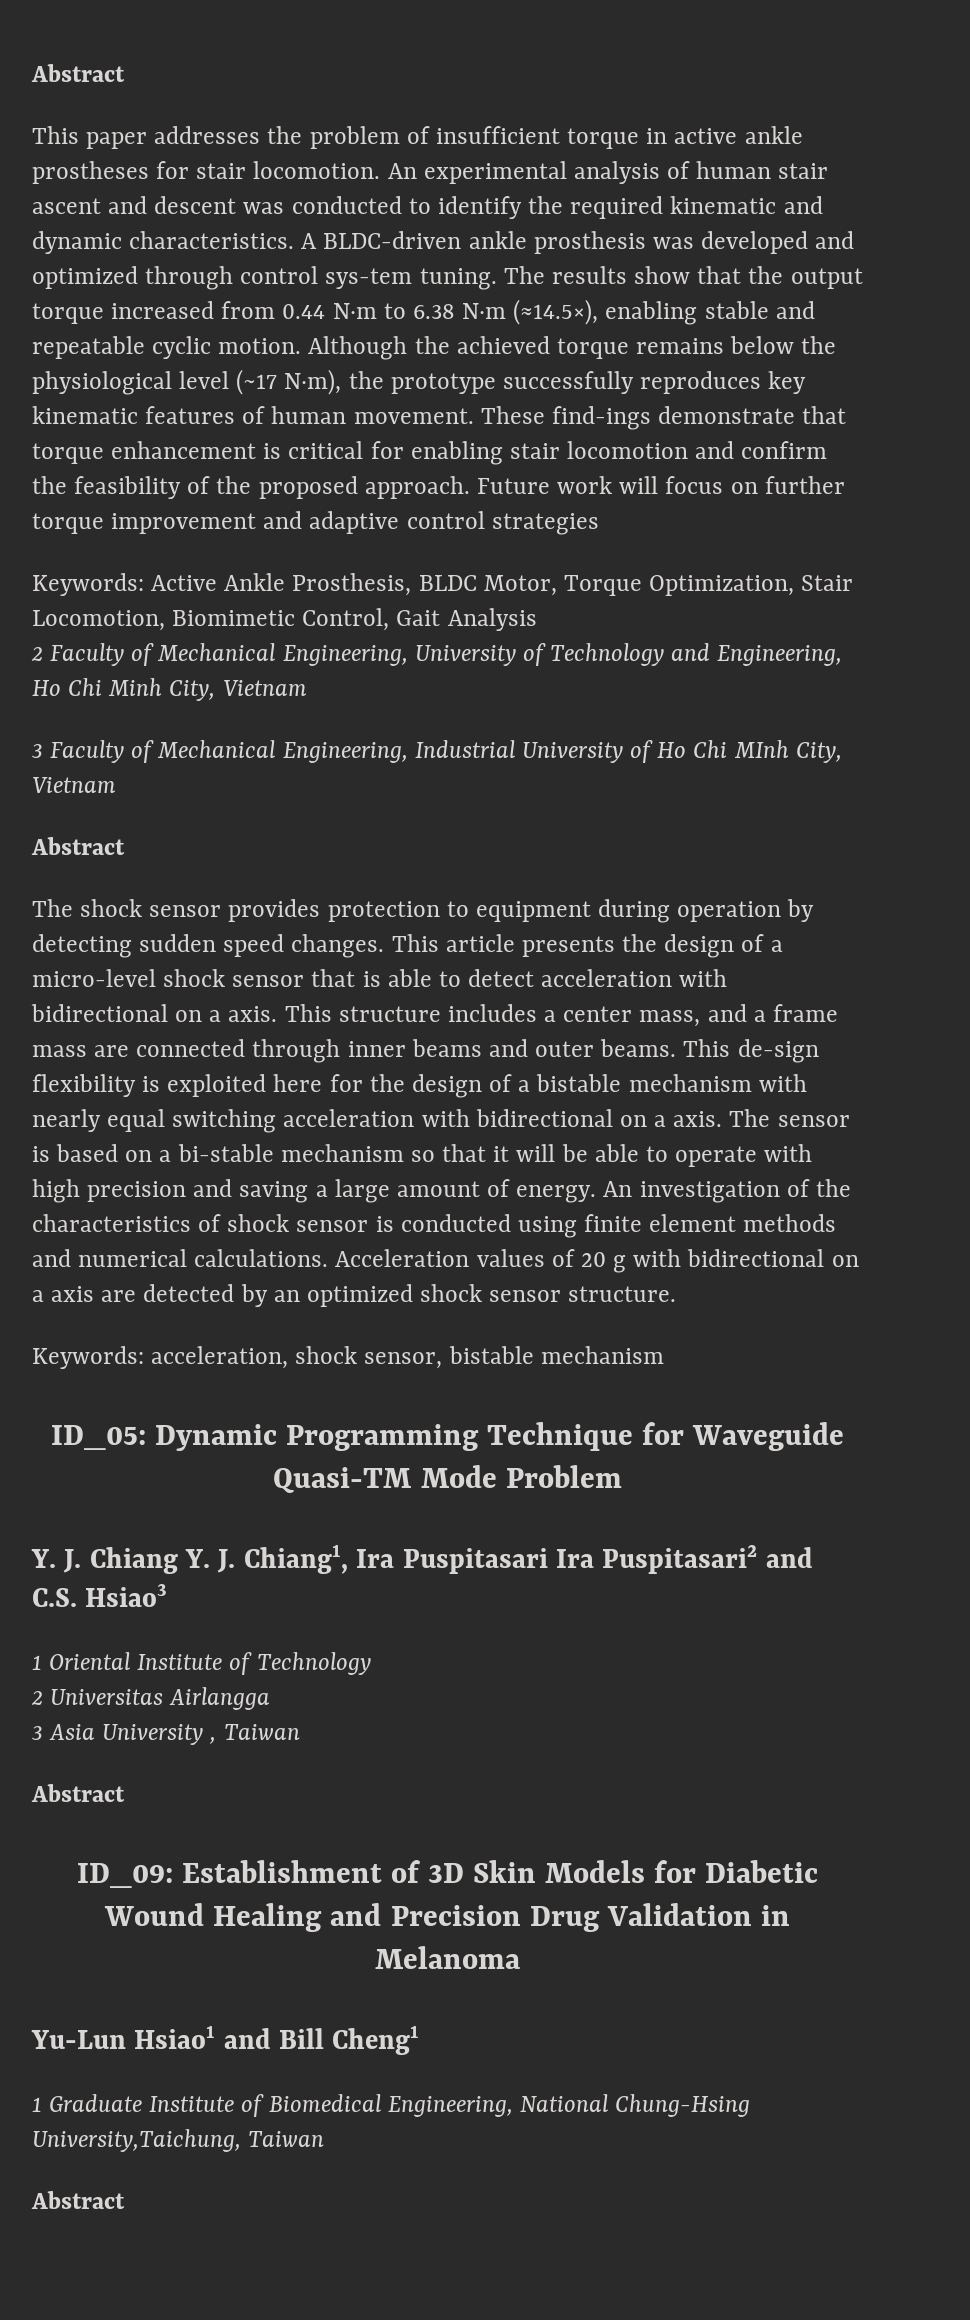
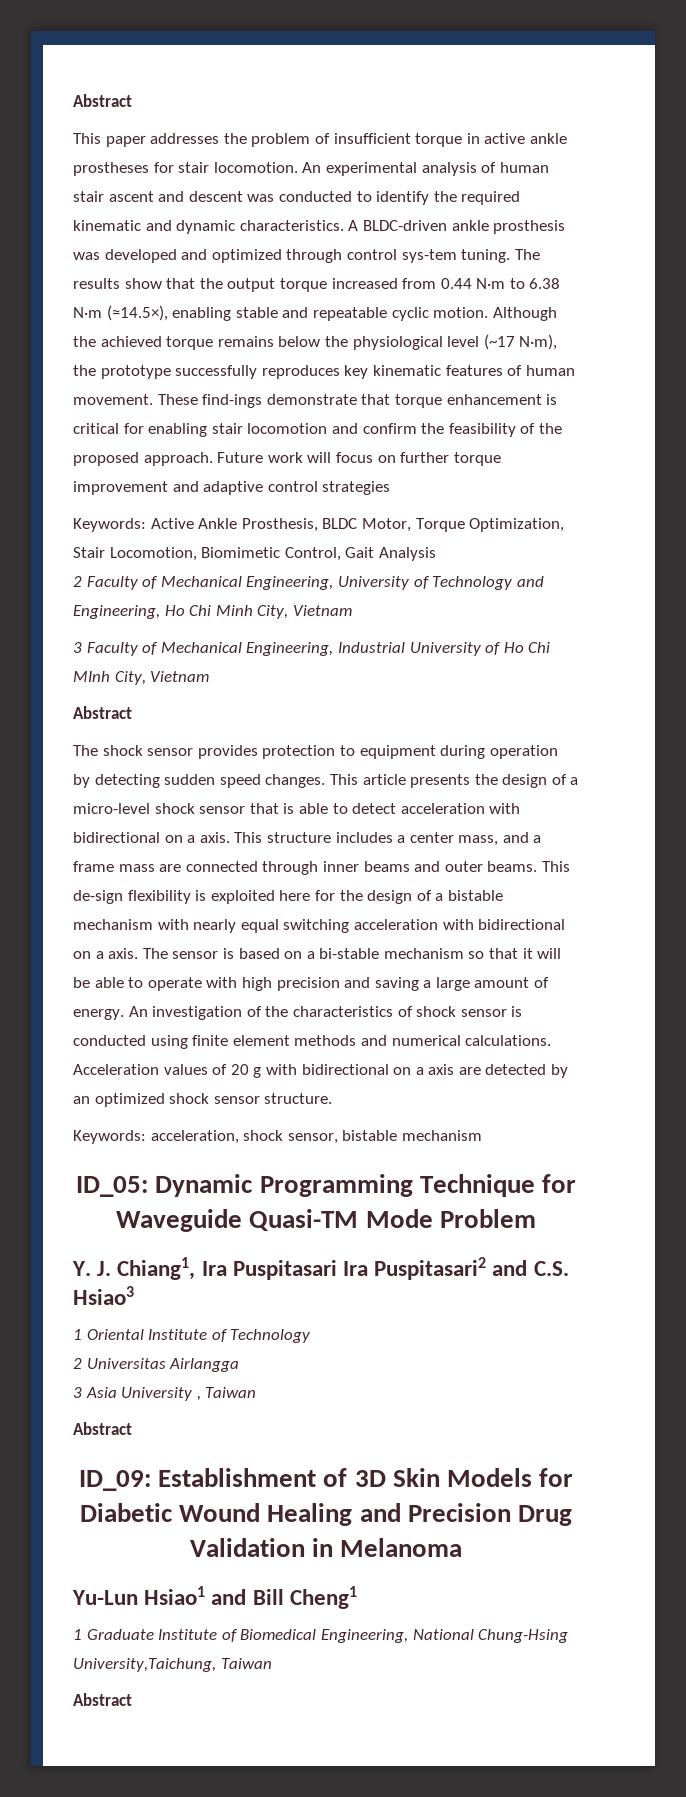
- Y. J. Chiang Y. J. Chiang1, Ira Puspitasari Ira Puspitasari2 and C.S. Hsiao3
+ Y. J. Chiang1, Ira Puspitasari Ira Puspitasari2 and C.S. Hsiao3

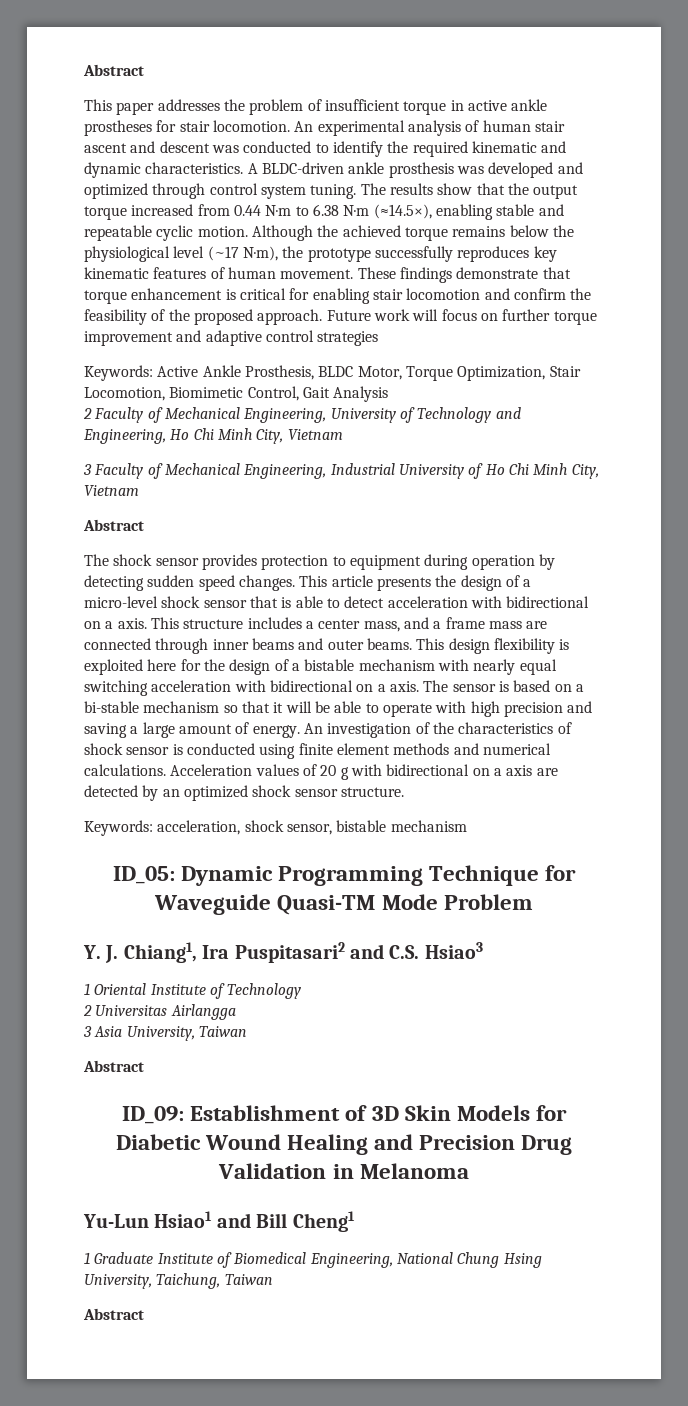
- A BLDC-driven ankle prosthesis was developed and optimized through control sys-tem tuning.
+ A BLDC-driven ankle prosthesis was developed and optimized through control system tuning.
- These find-ings demonstrate that torque enhancement is critical for enabling stair locomotion and confirm the feasibility of the proposed approach.
+ These findings demonstrate that torque enhancement is critical for enabling stair locomotion and confirm the feasibility of the proposed approach.
- 3 Faculty of Mechanical Engineering, Industrial University of Ho Chi MInh City, Vietnam
+ 3 Faculty of Mechanical Engineering, Industrial University of Ho Chi Minh City, Vietnam
- This de-sign flexibility is exploited here for the design of a bistable mechanism with nearly equal switching acceleration with bidirectional on a axis.
+ This design flexibility is exploited here for the design of a bistable mechanism with nearly equal switching acceleration with bidirectional on a axis.
- Y. J. Chiang1, Ira Puspitasari Ira Puspitasari2 and C.S. Hsiao3
+ Y. J. Chiang1, Ira Puspitasari2 and C.S. Hsiao3
- 3 Asia University , Taiwan
+ 3 Asia University, Taiwan
- 1 Graduate Institute of Biomedical Engineering, National Chung-Hsing University,Taichung, Taiwan
+ 1 Graduate Institute of Biomedical Engineering, National Chung Hsing University, Taichung, Taiwan

